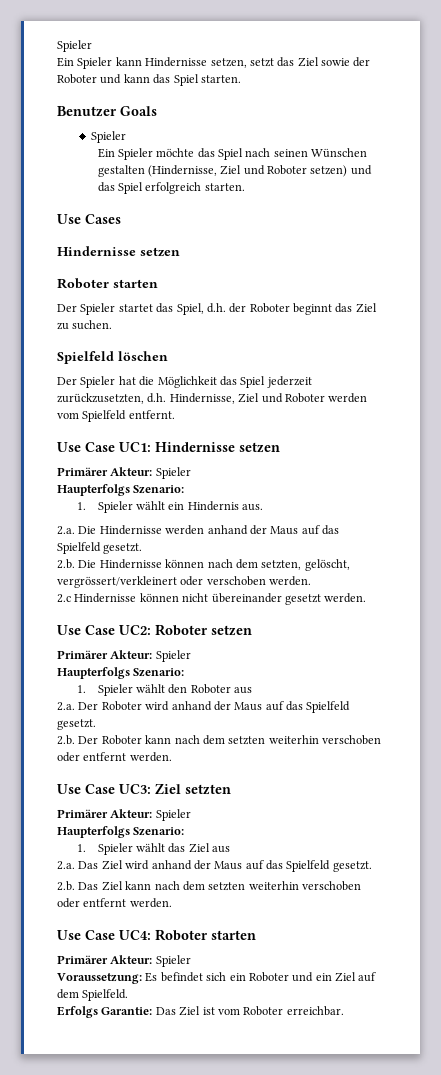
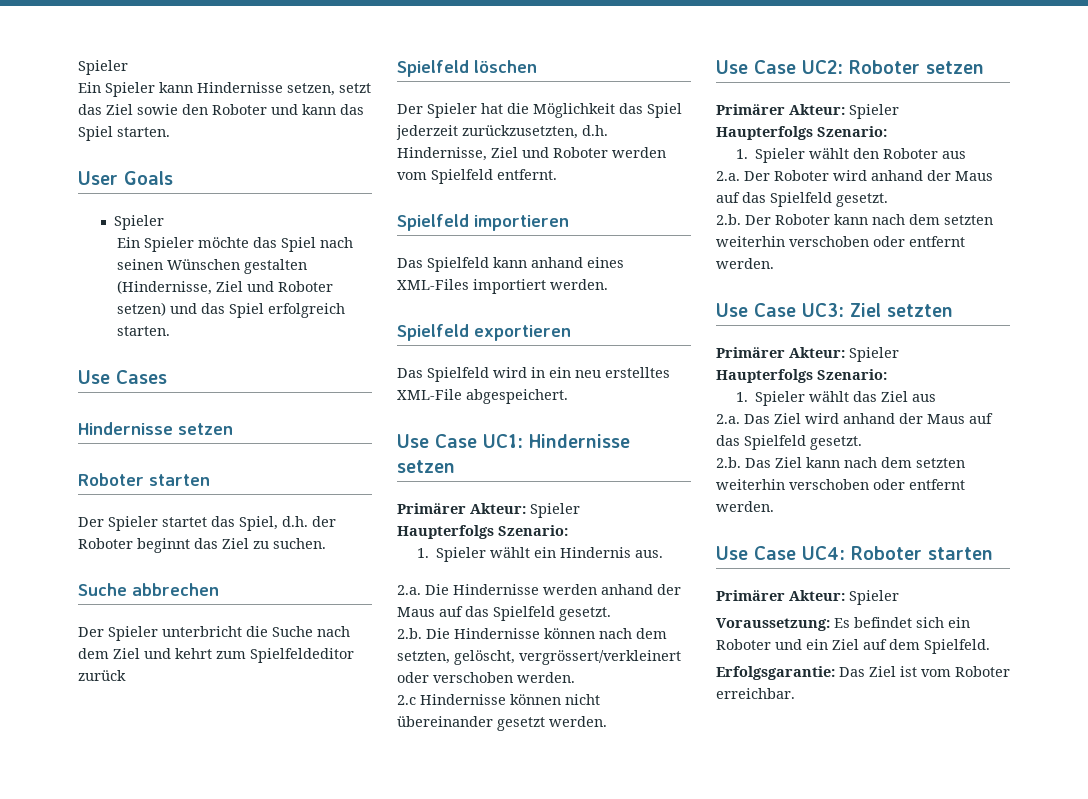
- Ein Spieler kann Hindernisse setzen, setzt das Ziel sowie der Roboter und kann das Spiel starten.
+ Ein Spieler kann Hindernisse setzen, setzt das Ziel sowie den Roboter und kann das Spiel starten.
- Benutzer Goals
+ User Goals
+ Suche abbrechen
+ Der Spieler unterbricht die Suche nach dem Ziel und kehrt zum Spielfeldeditor zurück
+ Spielfeld importieren
+ Das Spielfeld kann anhand eines XML-Files importiert werden.
+ Spielfeld exportieren
+ Das Spielfeld wird in ein neu erstelltes XML-File abgespeichert.
- Erfolgs Garantie: Das Ziel ist vom Roboter erreichbar.
+ Erfolgsgarantie: Das Ziel ist vom Roboter erreichbar.

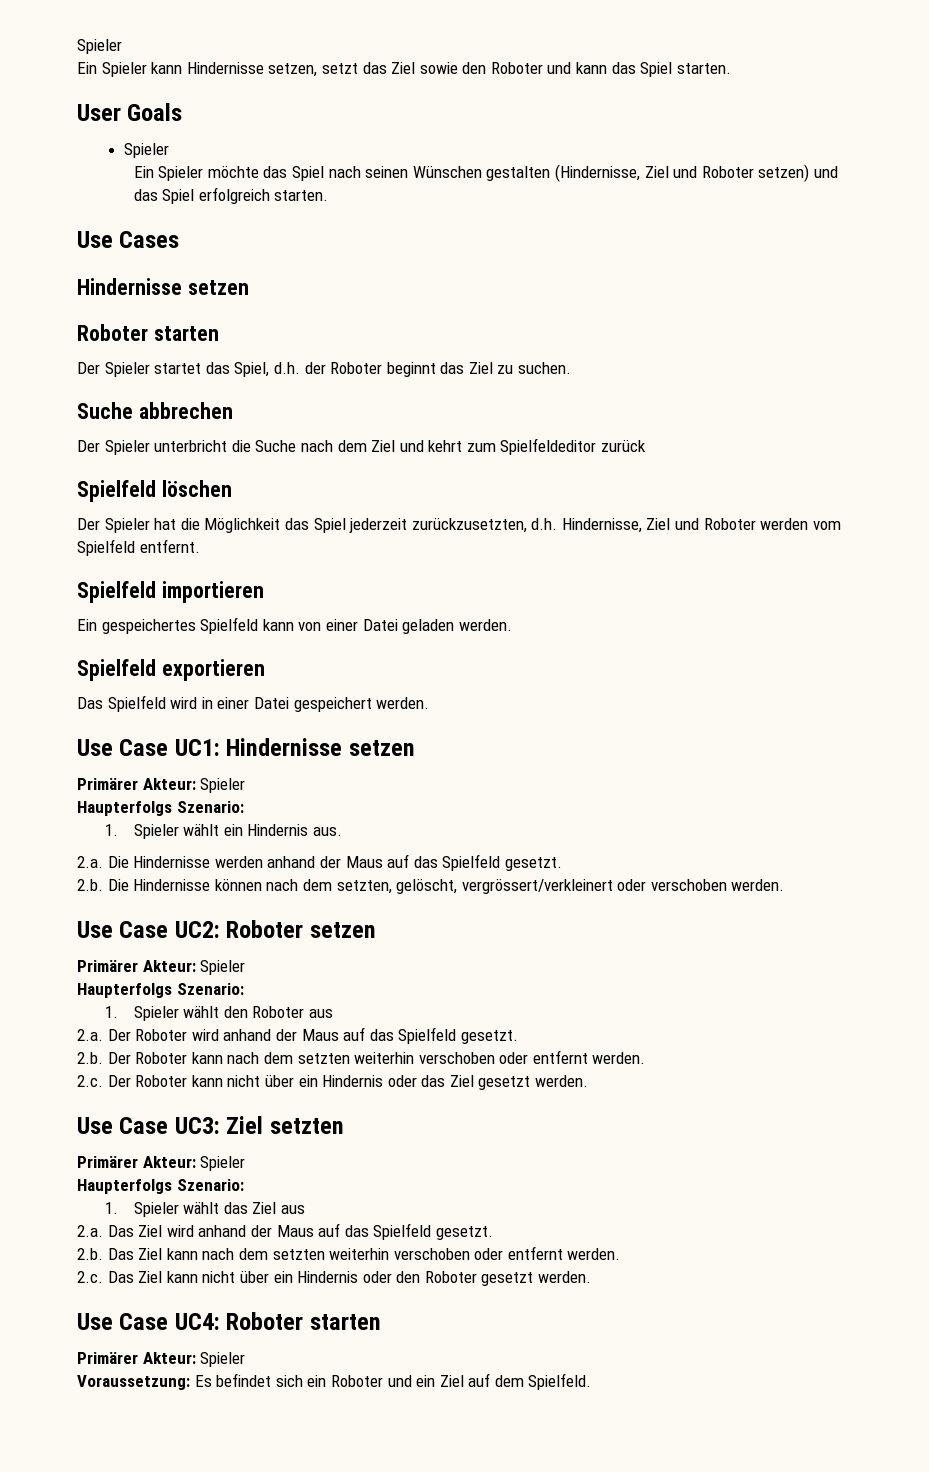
- Das Spielfeld kann anhand eines XML-Files importiert werden.
+ Ein gespeichertes Spielfeld kann von einer Datei geladen werden.
- Das Spielfeld wird in ein neu erstelltes XML-File abgespeichert.
+ Das Spielfeld wird in einer Datei gespeichert werden.
- 2.c Hindernisse können nicht übereinander gesetzt werden.
+ 2.c. Der Roboter kann nicht über ein Hindernis oder das Ziel gesetzt werden.
+ 2.c. Das Ziel kann nicht über ein Hindernis oder den Roboter gesetzt werden.
- Erfolgsgarantie: Das Ziel ist vom Roboter erreichbar.

